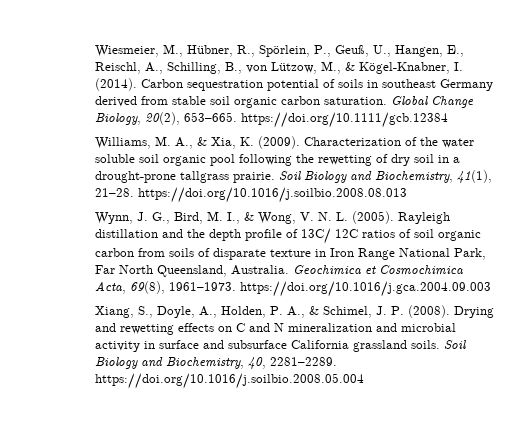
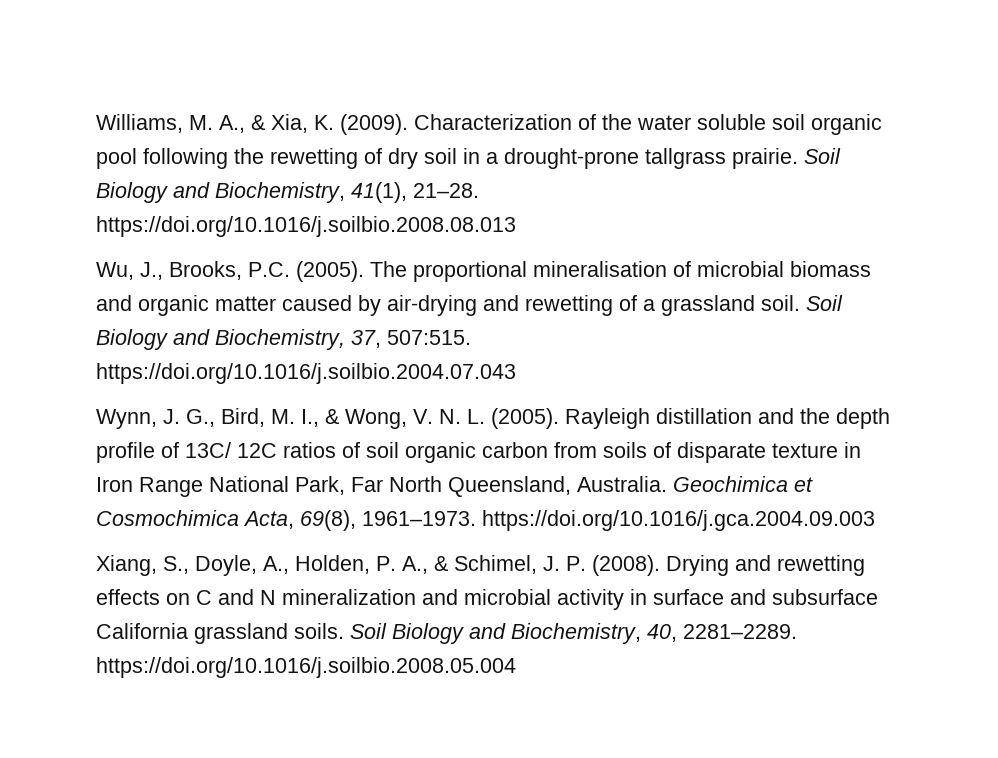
- Wiesmeier, M., Hübner, R., Spörlein, P., Geuß, U., Hangen, E., Reischl, A., Schilling, B., von Lützow, M., & Kögel-Knabner, I. (2014). Carbon sequestration potential of soils in southeast Germany derived from stable soil organic carbon saturation. Global Change Biology, 20(2), 653–665. https://doi.org/10.1111/gcb.12384
+ Wu, J., Brooks, P.C. (2005). The proportional mineralisation of microbial biomass and organic matter caused by air-drying and rewetting of a grassland soil. Soil Biology and Biochemistry, 37, 507:515. https://doi.org/10.1016/j.soilbio.2004.07.043

